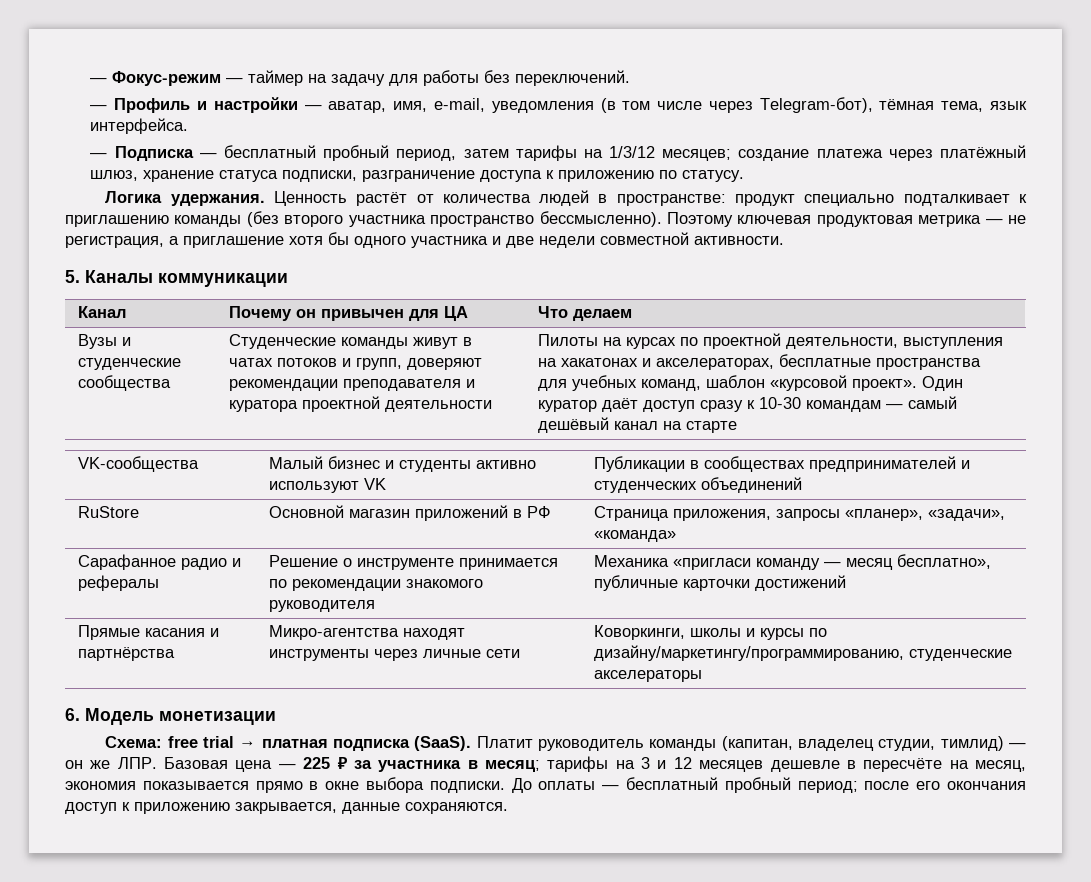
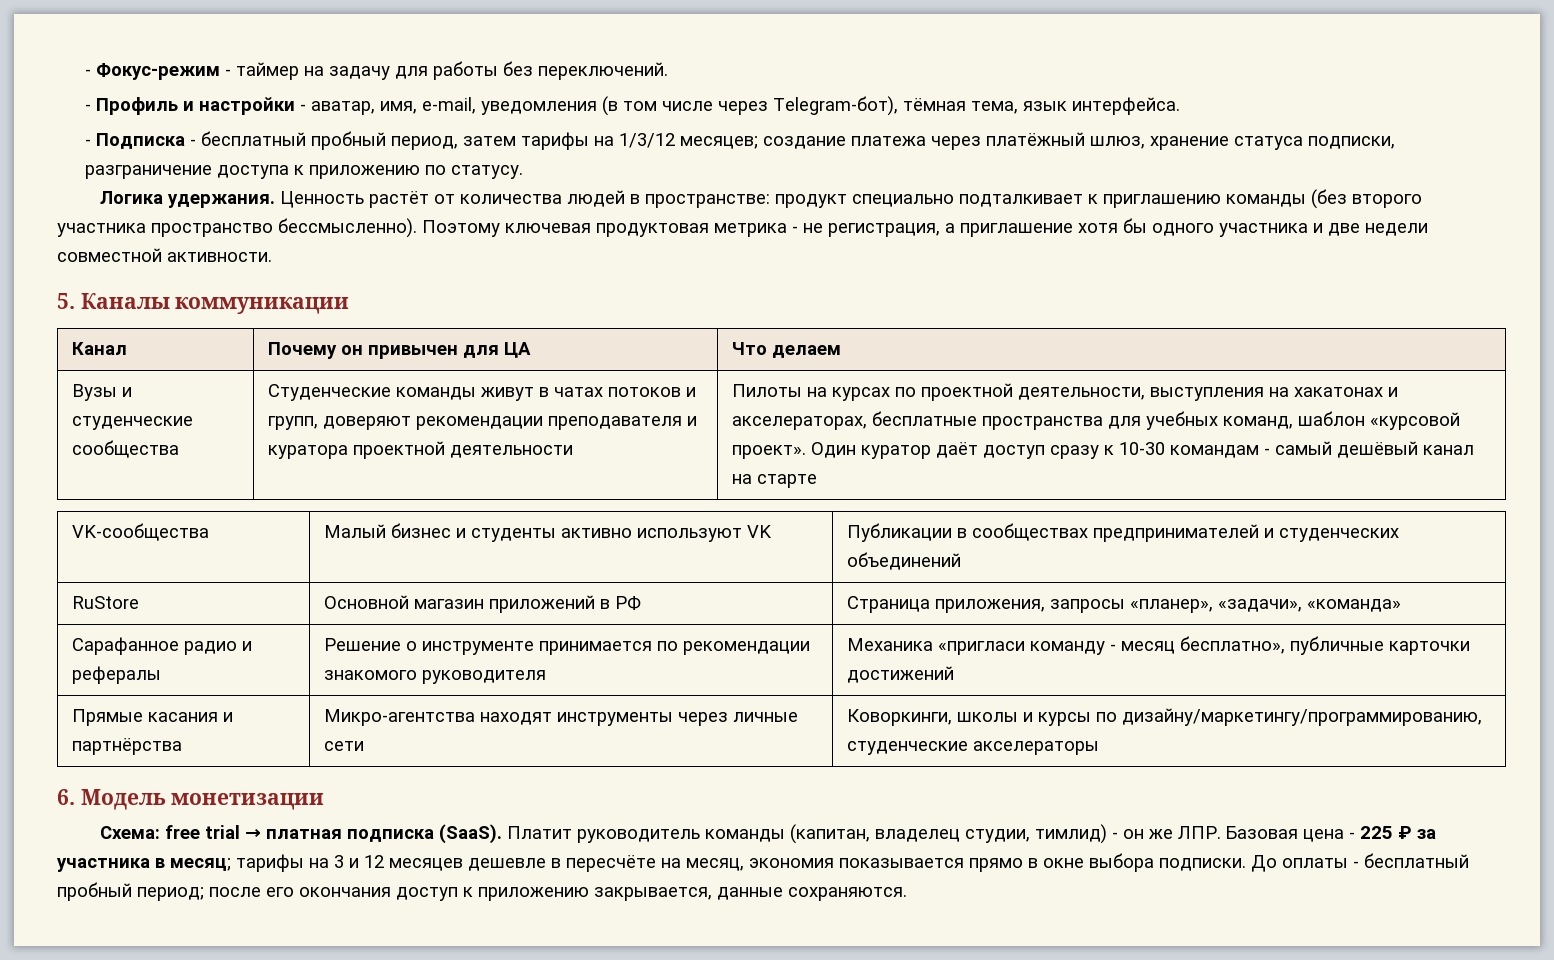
- — Фокус-режим — таймер на задачу для работы без переключений.
+ - Фокус-режим - таймер на задачу для работы без переключений.
- — Профиль и настройки — аватар, имя, e-mail, уведомления (в том числе через Telegram-бот), тёмная тема, язык интерфейса.
+ - Профиль и настройки - аватар, имя, e-mail, уведомления (в том числе через Telegram-бот), тёмная тема, язык интерфейса.
- — Подписка — бесплатный пробный период, затем тарифы на 1/3/12 месяцев; создание платежа через платёжный шлюз, хранение статуса подписки, разграничение доступа к приложению по статусу.
+ - Подписка - бесплатный пробный период, затем тарифы на 1/3/12 месяцев; создание платежа через платёжный шлюз, хранение статуса подписки, разграничение доступа к приложению по статусу.
- Поэтому ключевая продуктовая метрика — не регистрация, а приглашение хотя бы одного участника и две недели совместной активности.
+ Поэтому ключевая продуктовая метрика - не регистрация, а приглашение хотя бы одного участника и две недели совместной активности.
- Один куратор даёт доступ сразу к 10-30 командам — самый дешёвый канал на старте
+ Один куратор даёт доступ сразу к 10-30 командам - самый дешёвый канал на старте
- Сарафанное радио и рефералы | Решение о инструменте принимается по рекомендации знакомого руководителя | Механика «пригласи команду — месяц бесплатно», публичные карточки достижений
+ Сарафанное радио и рефералы | Решение о инструменте принимается по рекомендации знакомого руководителя | Механика «пригласи команду - месяц бесплатно», публичные карточки достижений
- Платит руководитель команды (капитан, владелец студии, тимлид) — он же ЛПР. Базовая цена — 225 ₽ за участника в месяц; тарифы на 3 и 12 месяцев дешевле в пересчёте на месяц, экономия показывается прямо в окне выбора подписки.
+ Платит руководитель команды (капитан, владелец студии, тимлид) - он же ЛПР. Базовая цена - 225 ₽ за участника в месяц; тарифы на 3 и 12 месяцев дешевле в пересчёте на месяц, экономия показывается прямо в окне выбора подписки.
- До оплаты — бесплатный пробный период; после его окончания доступ к приложению закрывается, данные сохраняются.
+ До оплаты - бесплатный пробный период; после его окончания доступ к приложению закрывается, данные сохраняются.

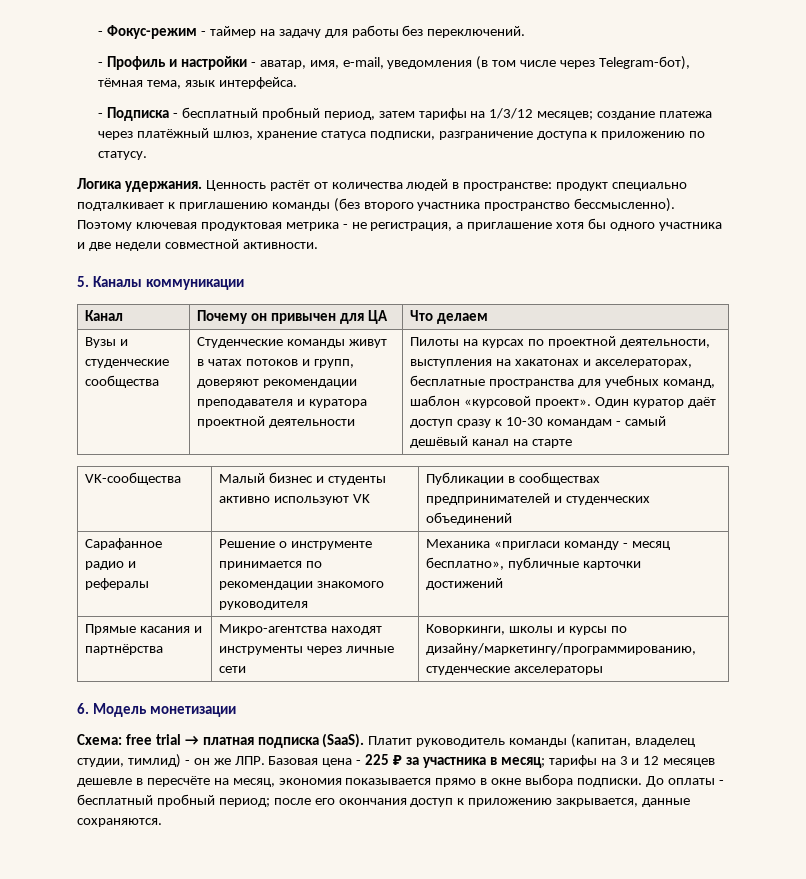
- RuStore | Основной магазин приложений в РФ | Страница приложения, запросы «планер», «задачи», «команда»

